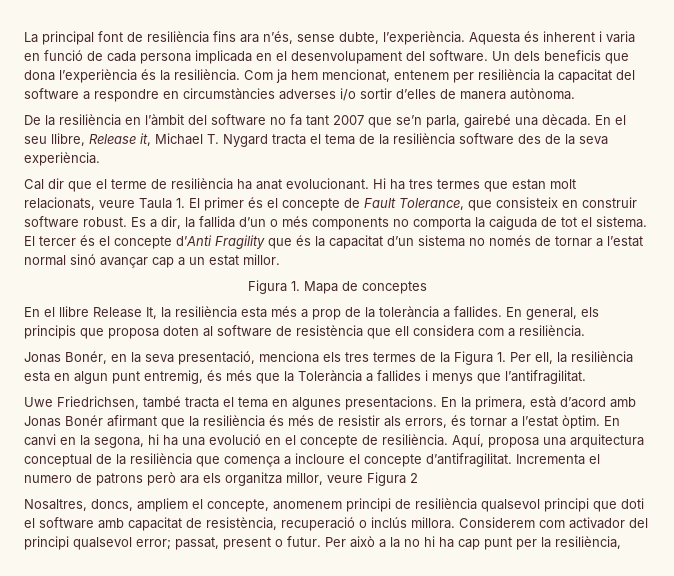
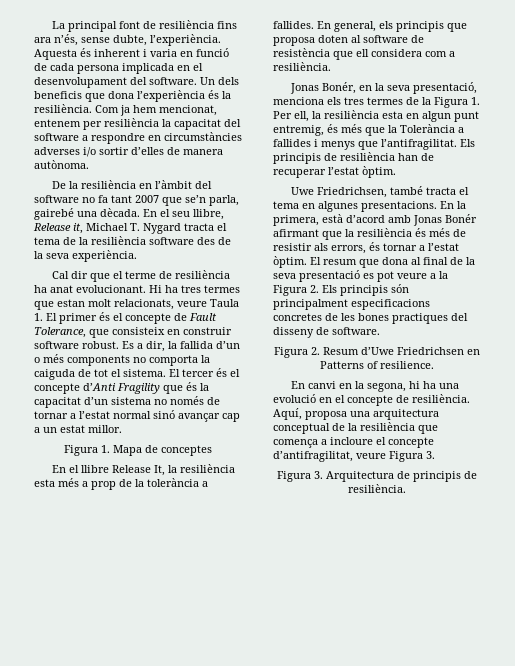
+ Els principis de resiliència han de recuperar l’estat òptim.
- En la primera, està d’acord amb Jonas Bonér afirmant que la resiliència és més de resistir als errors, és tornar a l’estat òptim. En canvi en la segona, hi ha una evolució en el concepte de resiliència.
+ En la primera, està d’acord amb Jonas Bonér afirmant que la resiliència és més de resistir als errors, és tornar a l’estat òptim. El resum que dona al final de la seva presentació es pot veure a la Figura 2. Els principis són principalment especificacions concretes de les bones practiques del disseny de software.
+ Figura 2. Resum d’Uwe Friedrichsen en Patterns of resilience.
+ En canvi en la segona, hi ha una evolució en el concepte de resiliència.
- Aquí, proposa una arquitectura conceptual de la resiliència que comença a incloure el concepte d’antifragilitat. Incrementa el numero de patrons però ara els organitza millor, veure Figura 2
- Nosaltres, doncs, ampliem el concepte, anomenem principi de resiliència qualsevol principi que doti el software amb capacitat de resistència, recuperació o inclús millora. Considerem com activador del principi qualsevol error; passat, present o futur. Per això a la no hi ha cap punt per la resiliència,
+ Aquí, proposa una arquitectura conceptual de la resiliència que comença a incloure el concepte d’antifragilitat, veure Figura 3.
+ Figura 3. Arquitectura de principis de resiliència.

